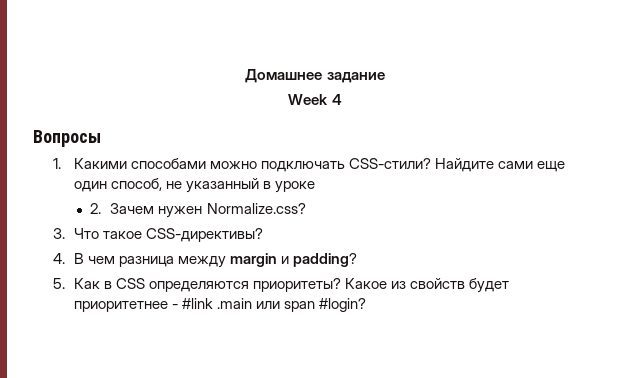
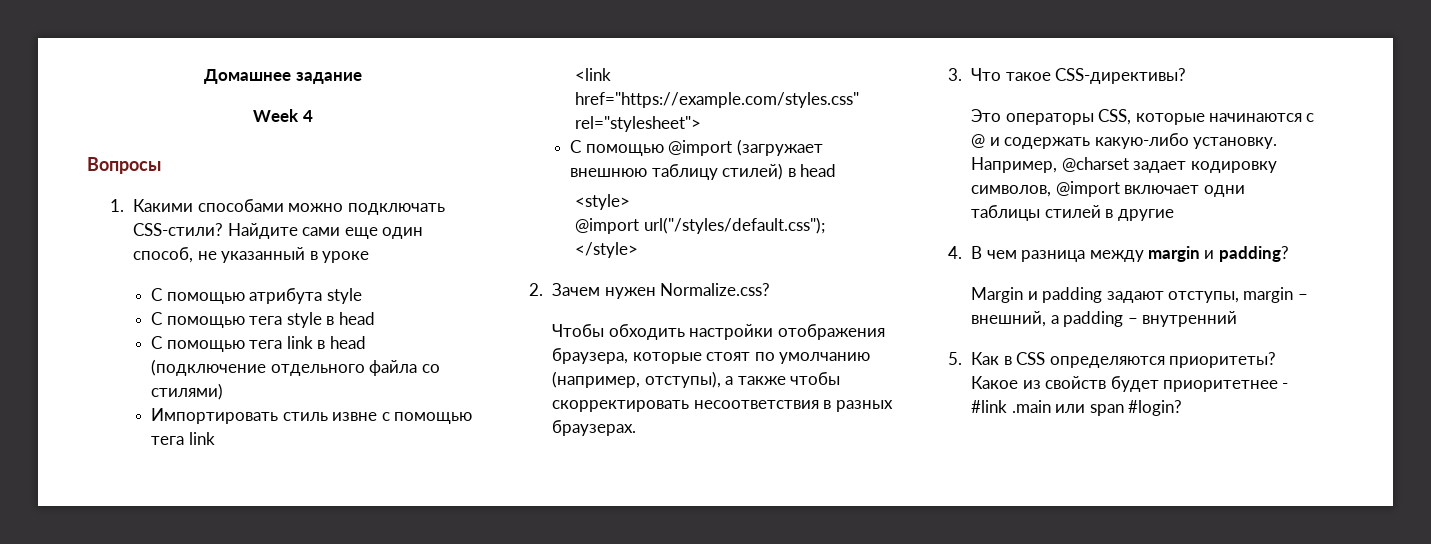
+ С помощью атрибута style
+ С помощью тега style в head
+ С помощью тега link в head (подключение отдельного файла со стилями)
+ Импортировать стиль извне с помощью тега link
+ <link href="https://example.com/styles.css" rel="stylesheet">
+ С помощью @import (загружает внешнюю таблицу стилей) в head
+ <style>
+ @import url("/styles/default.css");
+ </style>
  2. Зачем нужен Normalize.css?
+ Чтобы обходить настройки отображения браузера, которые стоят по умолчанию (например, отступы), а также чтобы скорректировать несоответствия в разных браузерах.
  3. Что такое CSS-директивы?
+ Это операторы CSS, которые начинаются с @ и содержать какую-либо установку. Например, @charset задает кодировку символов, @import включает одни таблицы стилей в другие
+ Margin и padding задают отступы, margin – внешний, а padding – внутренний

